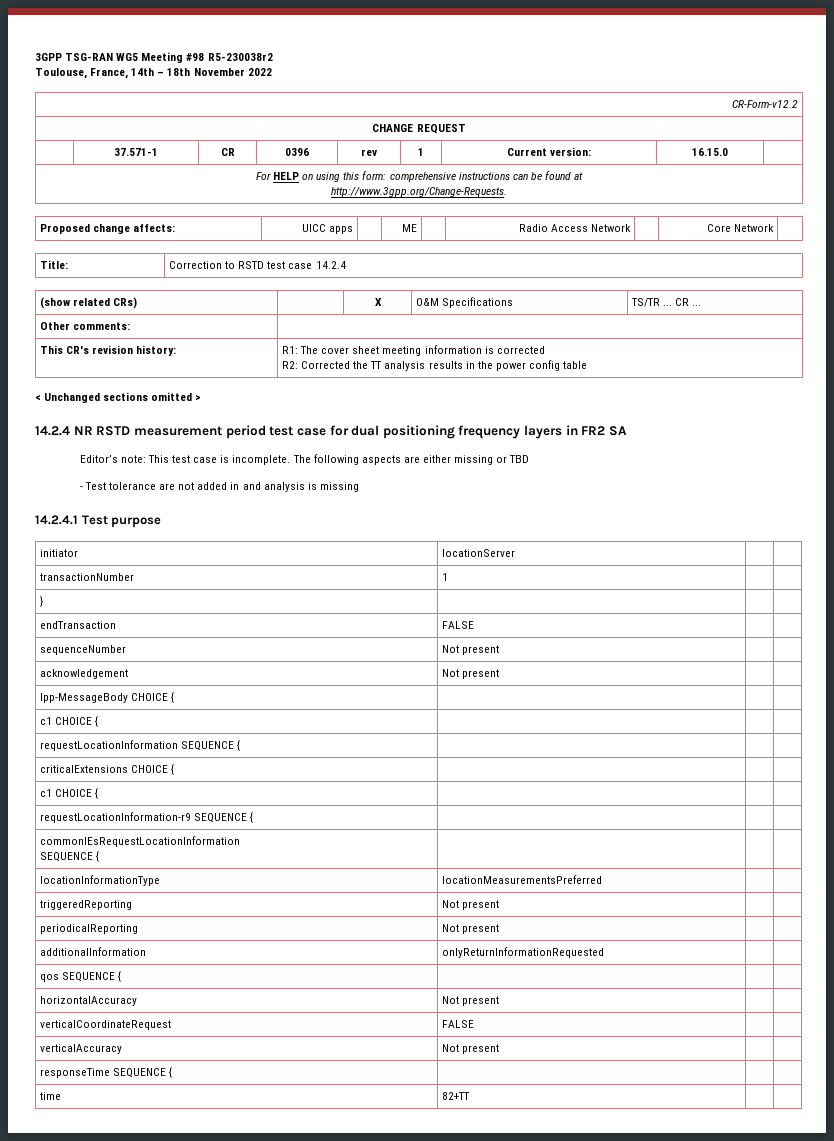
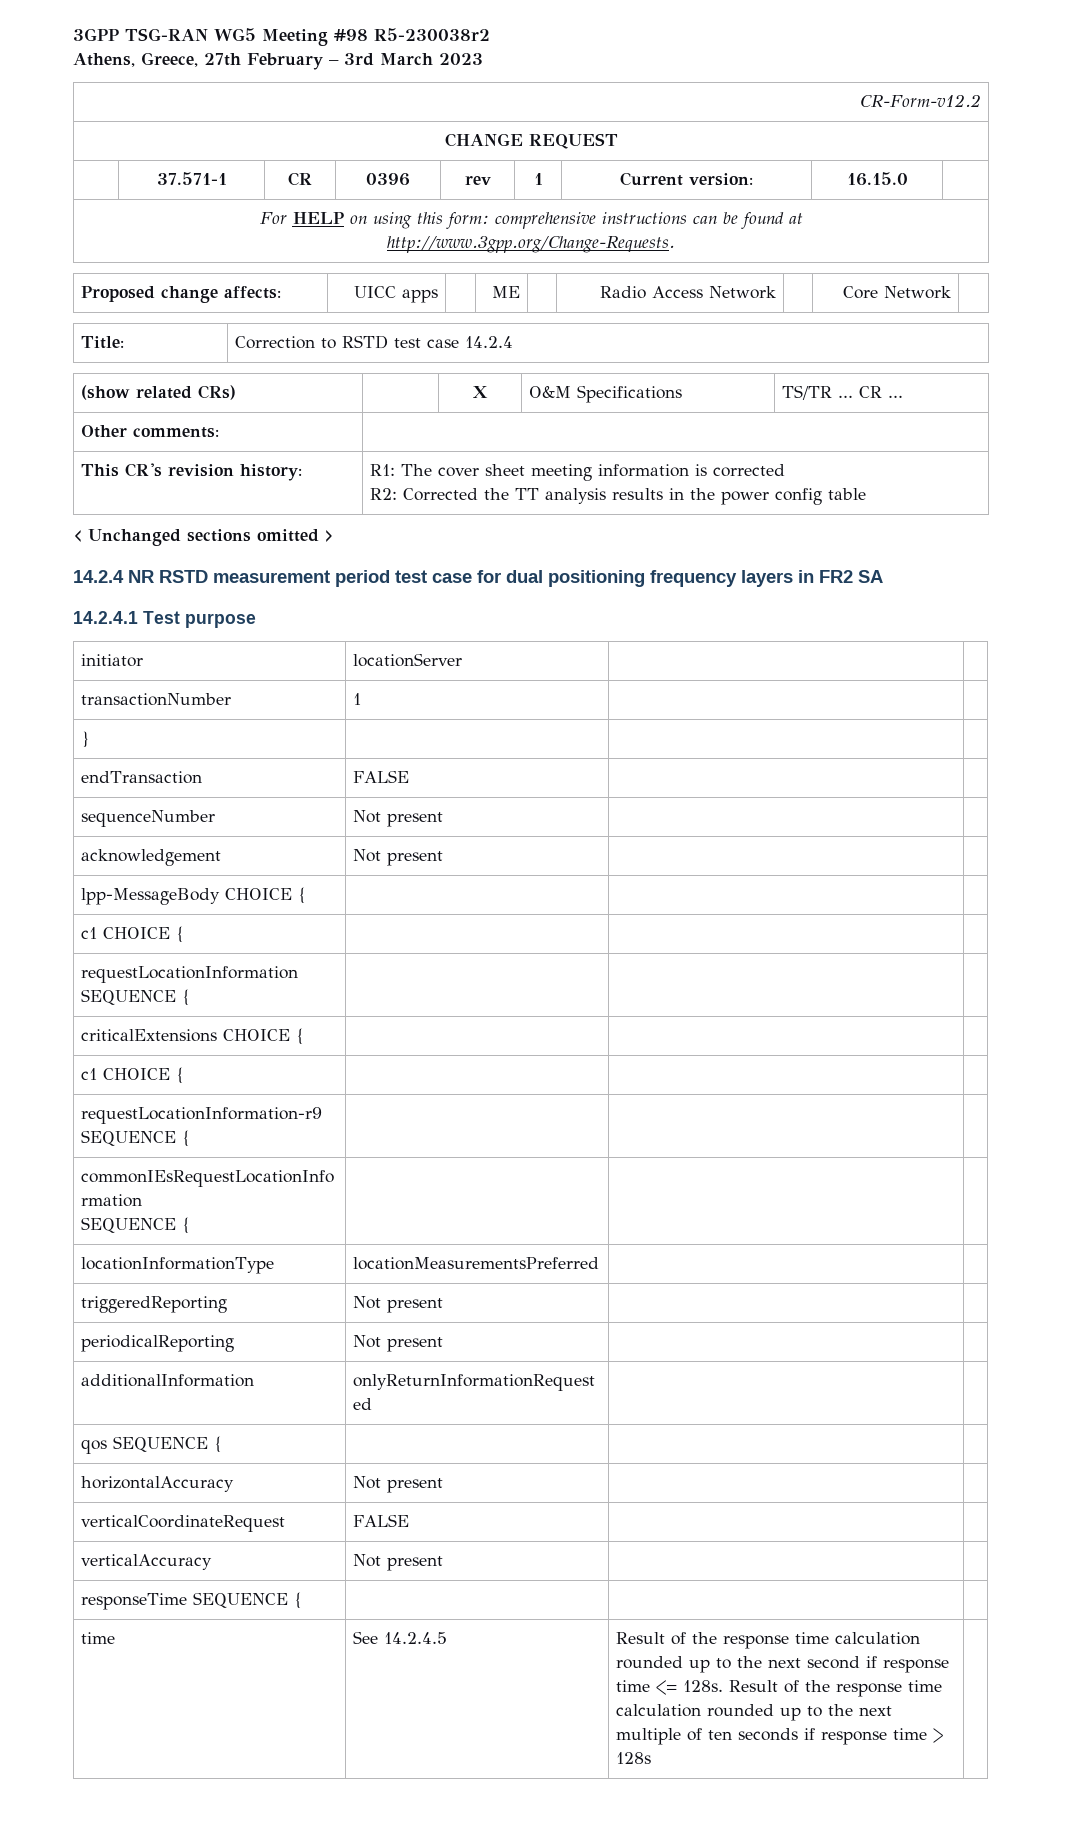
- Toulouse, France, 14th – 18th November 2022
+ Athens, Greece, 27th February – 3rd March 2023
- Editor’s note: This test case is incomplete. The following aspects are either missing or TBD
- - Test tolerance are not added in and analysis is missing
- time | 82+TT | |
+ time | See 14.2.4.5 | Result of the response time calculation rounded up to the next second if response time <= 128s. Result of the response time calculation rounded up to the next multiple of ten seconds if response time > 128s |

